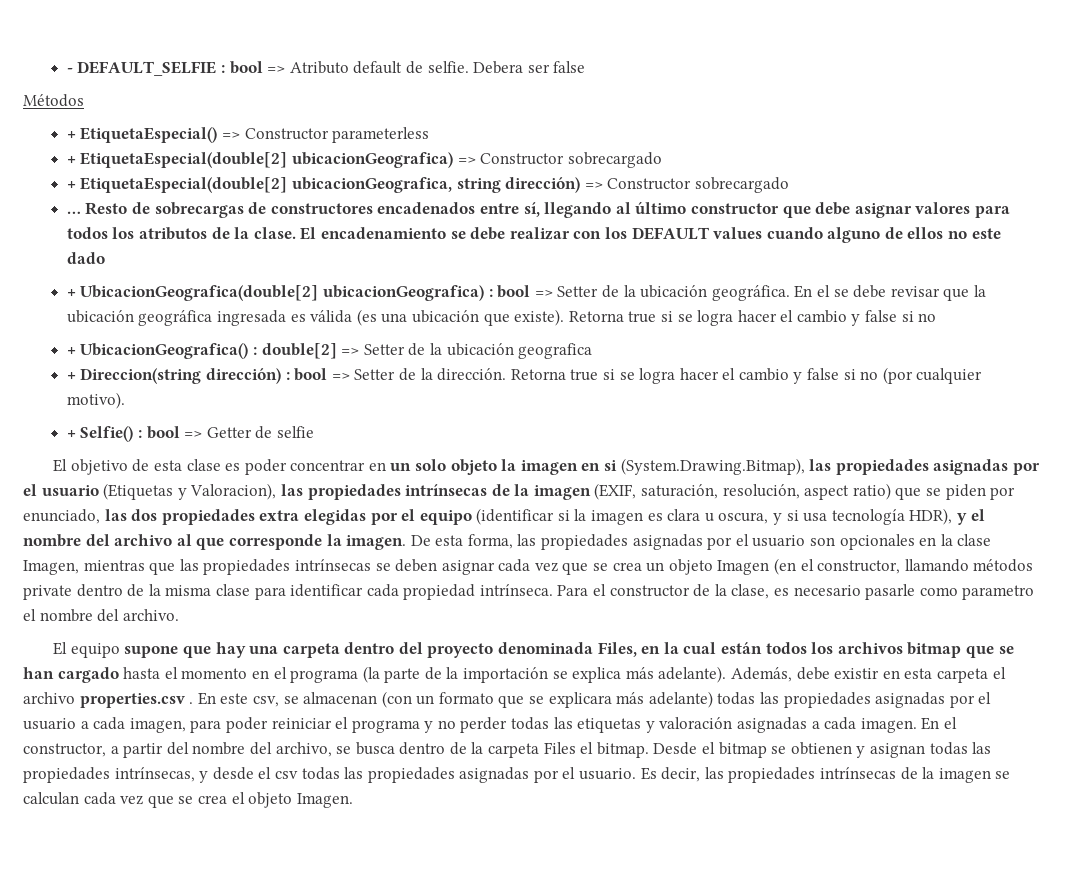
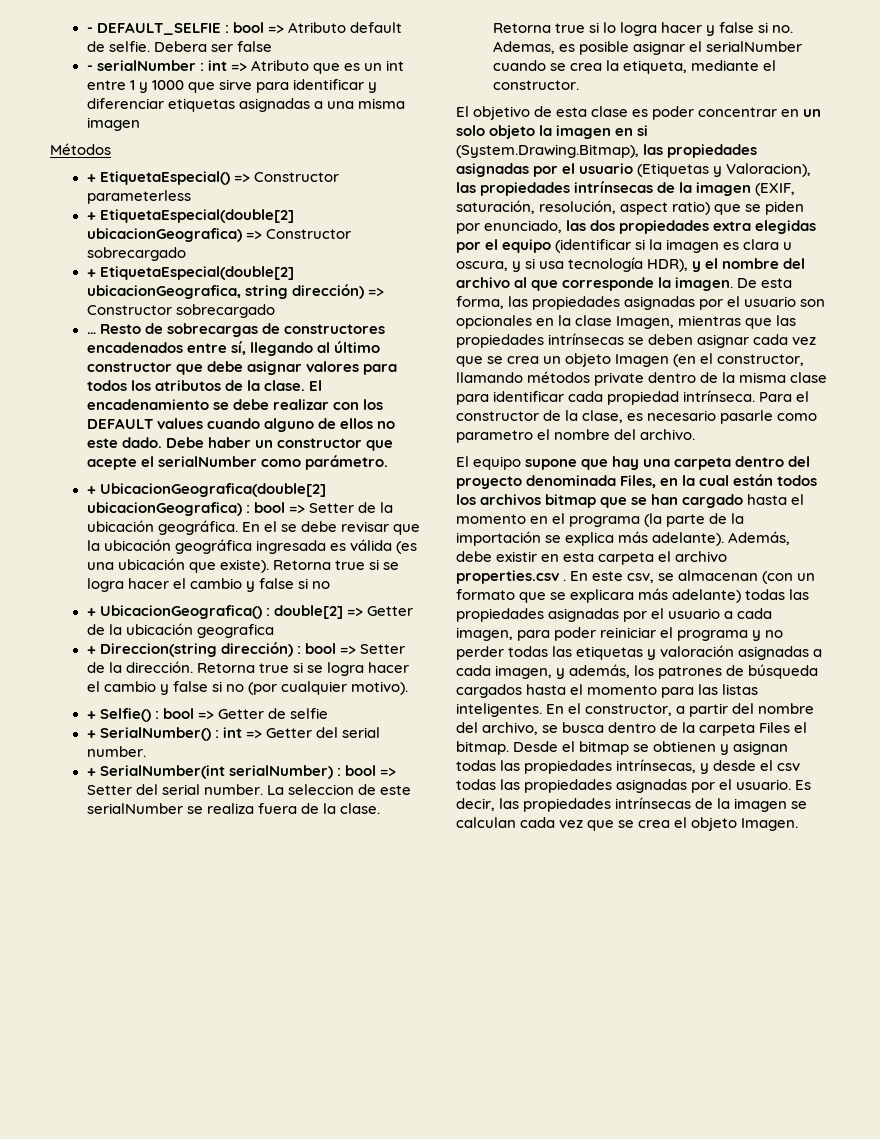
+ - serialNumber : int => Atributo que es un int entre 1 y 1000 que sirve para identificar y diferenciar etiquetas asignadas a una misma imagen
- El encadenamiento se debe realizar con los DEFAULT values cuando alguno de ellos no este dado
+ El encadenamiento se debe realizar con los DEFAULT values cuando alguno de ellos no este dado. Debe haber un constructor que acepte el serialNumber como parámetro.
- + UbicacionGeografica() : double[2] => Setter de la ubicación geografica
+ + UbicacionGeografica() : double[2] => Getter de la ubicación geografica
+ + SerialNumber() : int => Getter del serial number.
+ + SerialNumber(int serialNumber) : bool => Setter del serial number. La seleccion de este serialNumber se realiza fuera de la clase. Retorna true si lo logra hacer y false si no. Ademas, es posible asignar el serialNumber cuando se crea la etiqueta, mediante el constructor.
- En este csv, se almacenan (con un formato que se explicara más adelante) todas las propiedades asignadas por el usuario a cada imagen, para poder reiniciar el programa y no perder todas las etiquetas y valoración asignadas a cada imagen.
+ En este csv, se almacenan (con un formato que se explicara más adelante) todas las propiedades asignadas por el usuario a cada imagen, para poder reiniciar el programa y no perder todas las etiquetas y valoración asignadas a cada imagen, y además, los patrones de búsqueda cargados hasta el momento para las listas inteligentes.

